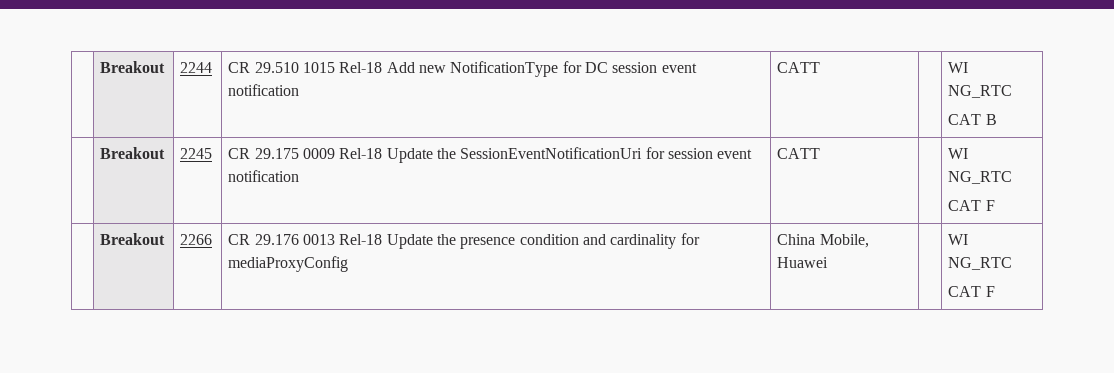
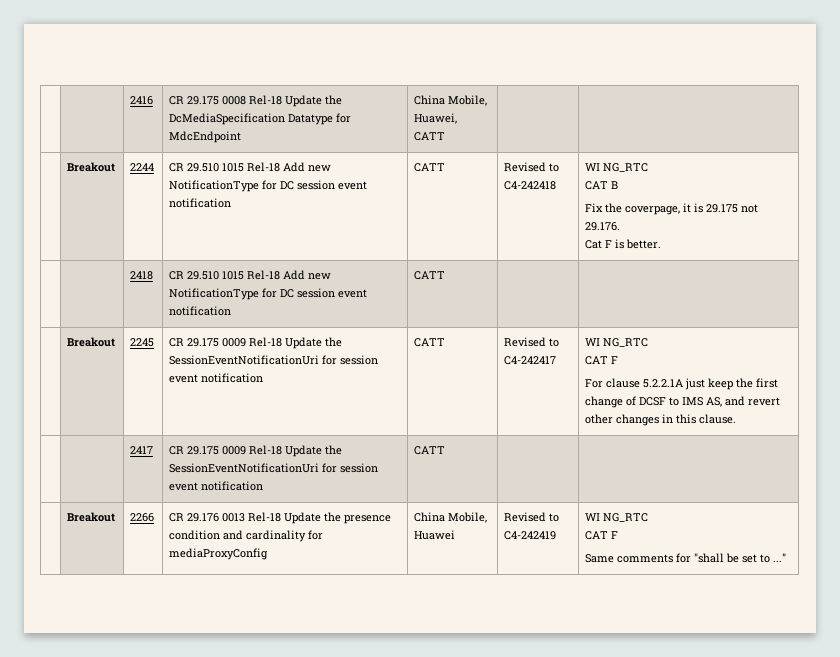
- | Breakout | 2244 | CR 29.510 1015 Rel-18 Add new NotificationType for DC session event notification | CATT | | WI NG_RTC
+ | | 2416 | CR 29.175 0008 Rel-18 Update the DcMediaSpecification Datatype for MdcEndpoint | China Mobile, Huawei, CATT | |
+ | Breakout | 2244 | CR 29.510 1015 Rel-18 Add new NotificationType for DC session event notification | CATT | Revised to C4-242418 | WI NG_RTC
  CAT B
+ Fix the coverpage, it is 29.175 not 29.176.
+ Cat F is better.
+ | | 2418 | CR 29.510 1015 Rel-18 Add new NotificationType for DC session event notification | CATT | |
- CR 29.175 0009 Rel-18 Update the SessionEventNotificationUri for session event notification | CATT | | WI NG_RTC
+ CR 29.175 0009 Rel-18 Update the SessionEventNotificationUri for session event notification | CATT | Revised to C4-242417 | WI NG_RTC
  CAT F
+ For clause 5.2.2.1A just keep the first change of DCSF to IMS AS, and revert other changes in this clause.
+ | | 2417 | CR 29.175 0009 Rel-18 Update the SessionEventNotificationUri for session event notification | CATT | |
- | Breakout | 2266 | CR 29.176 0013 Rel-18 Update the presence condition and cardinality for mediaProxyConfig | China Mobile, Huawei | | WI NG_RTC
+ | Breakout | 2266 | CR 29.176 0013 Rel-18 Update the presence condition and cardinality for mediaProxyConfig | China Mobile, Huawei | Revised to C4-242419 | WI NG_RTC
  CAT F
+ Same comments for "shall be set to ..."

